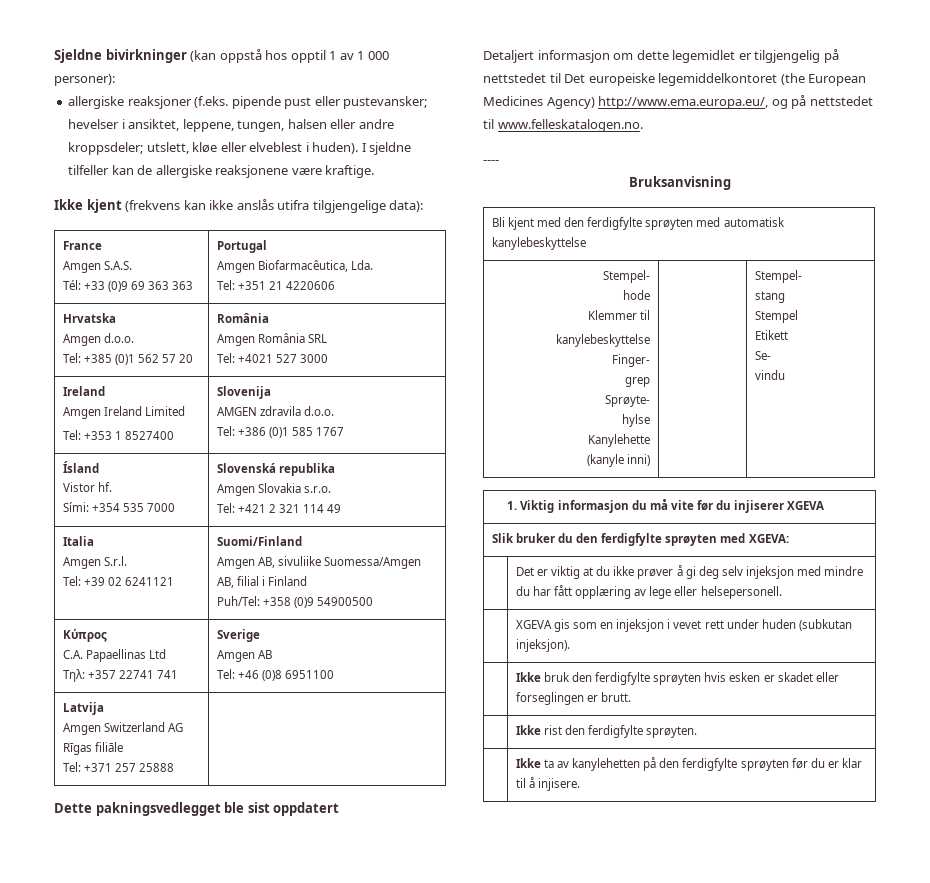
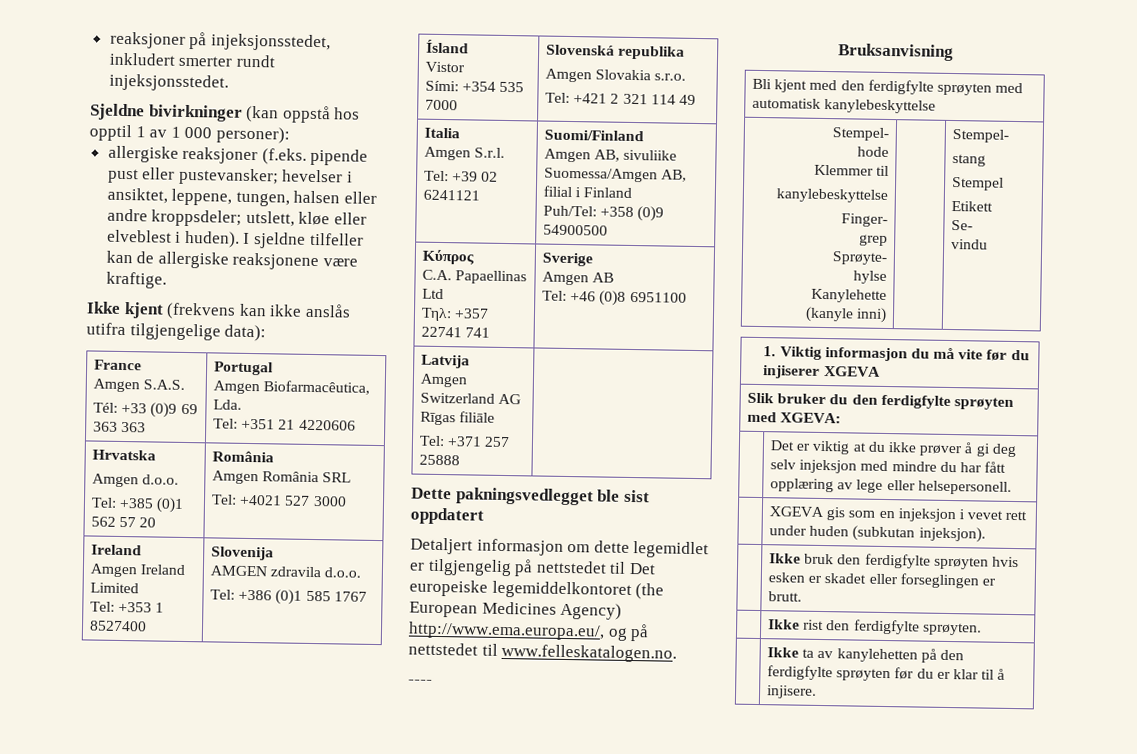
+ reaksjoner på injeksjonsstedet, inkludert smerter rundt injeksjonsstedet.
  Ísland
- Vistor hf.
+ Vistor

